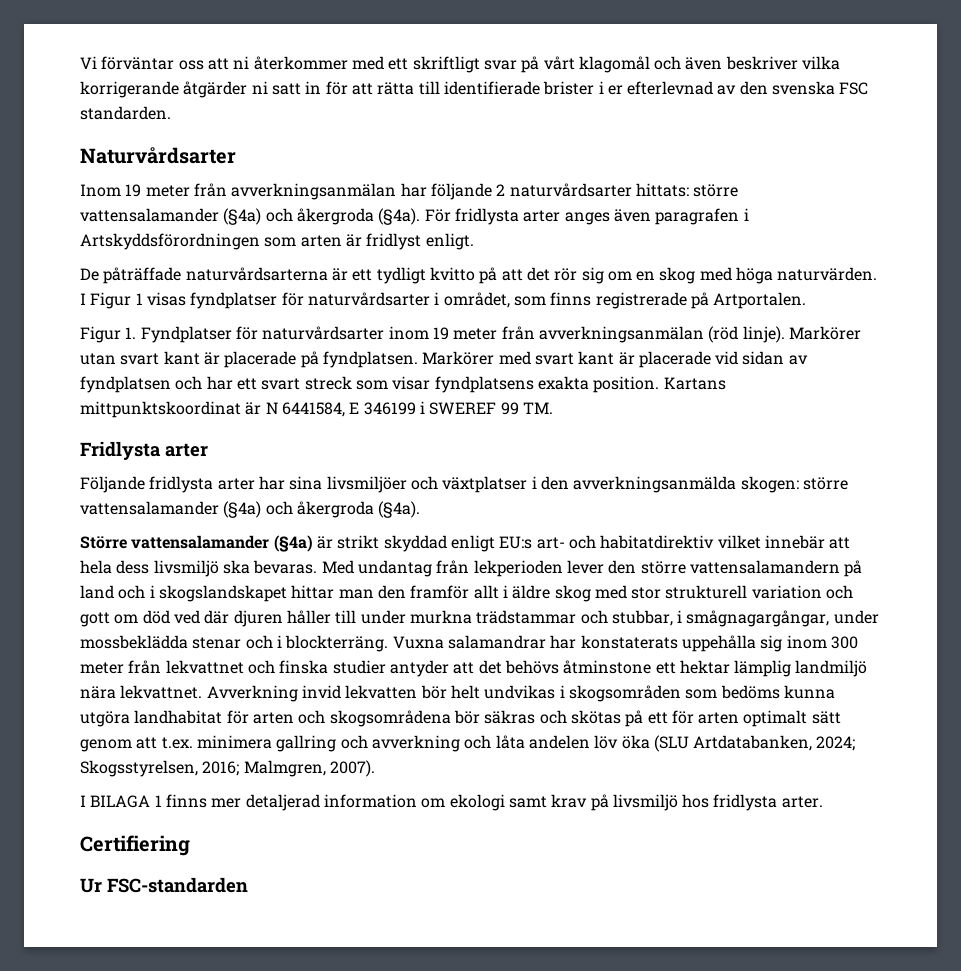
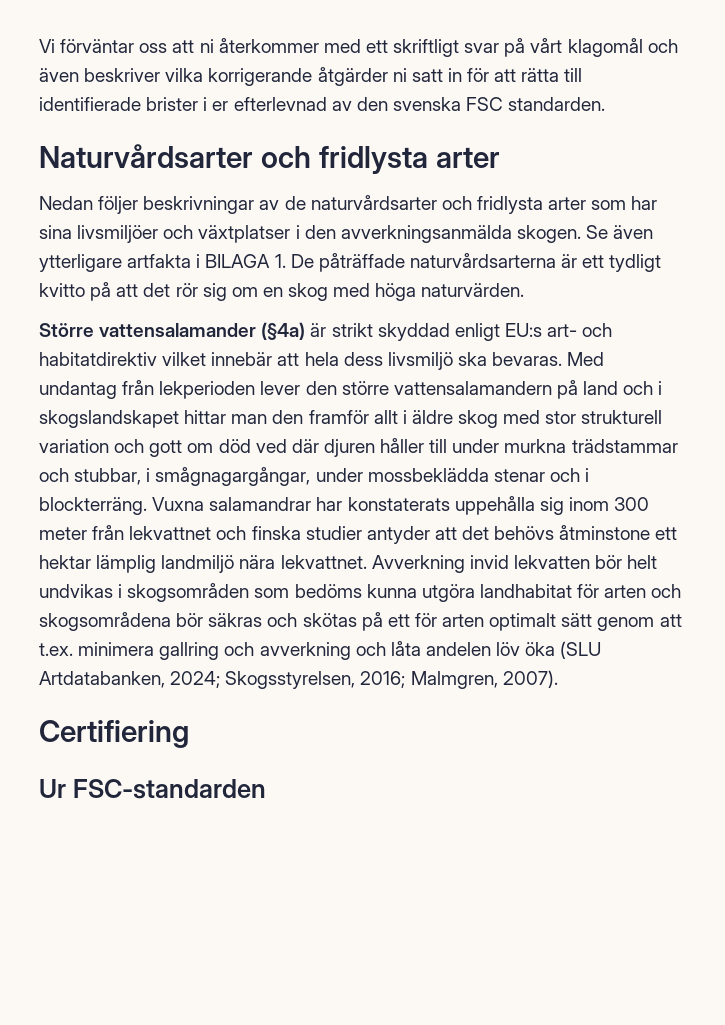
- Naturvårdsarter
- Inom 19 meter från avverkningsanmälan har följande 2 naturvårdsarter hittats: större vattensalamander (§4a) och åkergroda (§4a). För fridlysta arter anges även paragrafen i Artskyddsförordningen som arten är fridlyst enligt.
- De påträffade naturvårdsarterna är ett tydligt kvitto på att det rör sig om en skog med höga naturvärden. I Figur 1 visas fyndplatser för naturvårdsarter i området, som finns registrerade på Artportalen.
- Figur 1. Fyndplatser för naturvårdsarter inom 19 meter från avverkningsanmälan (röd linje). Markörer utan svart kant är placerade på fyndplatsen. Markörer med svart kant är placerade vid sidan av fyndplatsen och har ett svart streck som visar fyndplatsens exakta position. Kartans mittpunktskoordinat är N 6441584, E 346199 i SWEREF 99 TM.
- Fridlysta arter
- Följande fridlysta arter har sina livsmiljöer och växtplatser i den avverkningsanmälda skogen: större vattensalamander (§4a) och åkergroda (§4a).
+ Naturvårdsarter och fridlysta arter
+ Nedan följer beskrivningar av de naturvårdsarter och fridlysta arter som har sina livsmiljöer och växtplatser i den avverkningsanmälda skogen. Se även ytterligare artfakta i BILAGA 1. De påträffade naturvårdsarterna är ett tydligt kvitto på att det rör sig om en skog med höga naturvärden.
- I BILAGA 1 finns mer detaljerad information om ekologi samt krav på livsmiljö hos fridlysta arter.

